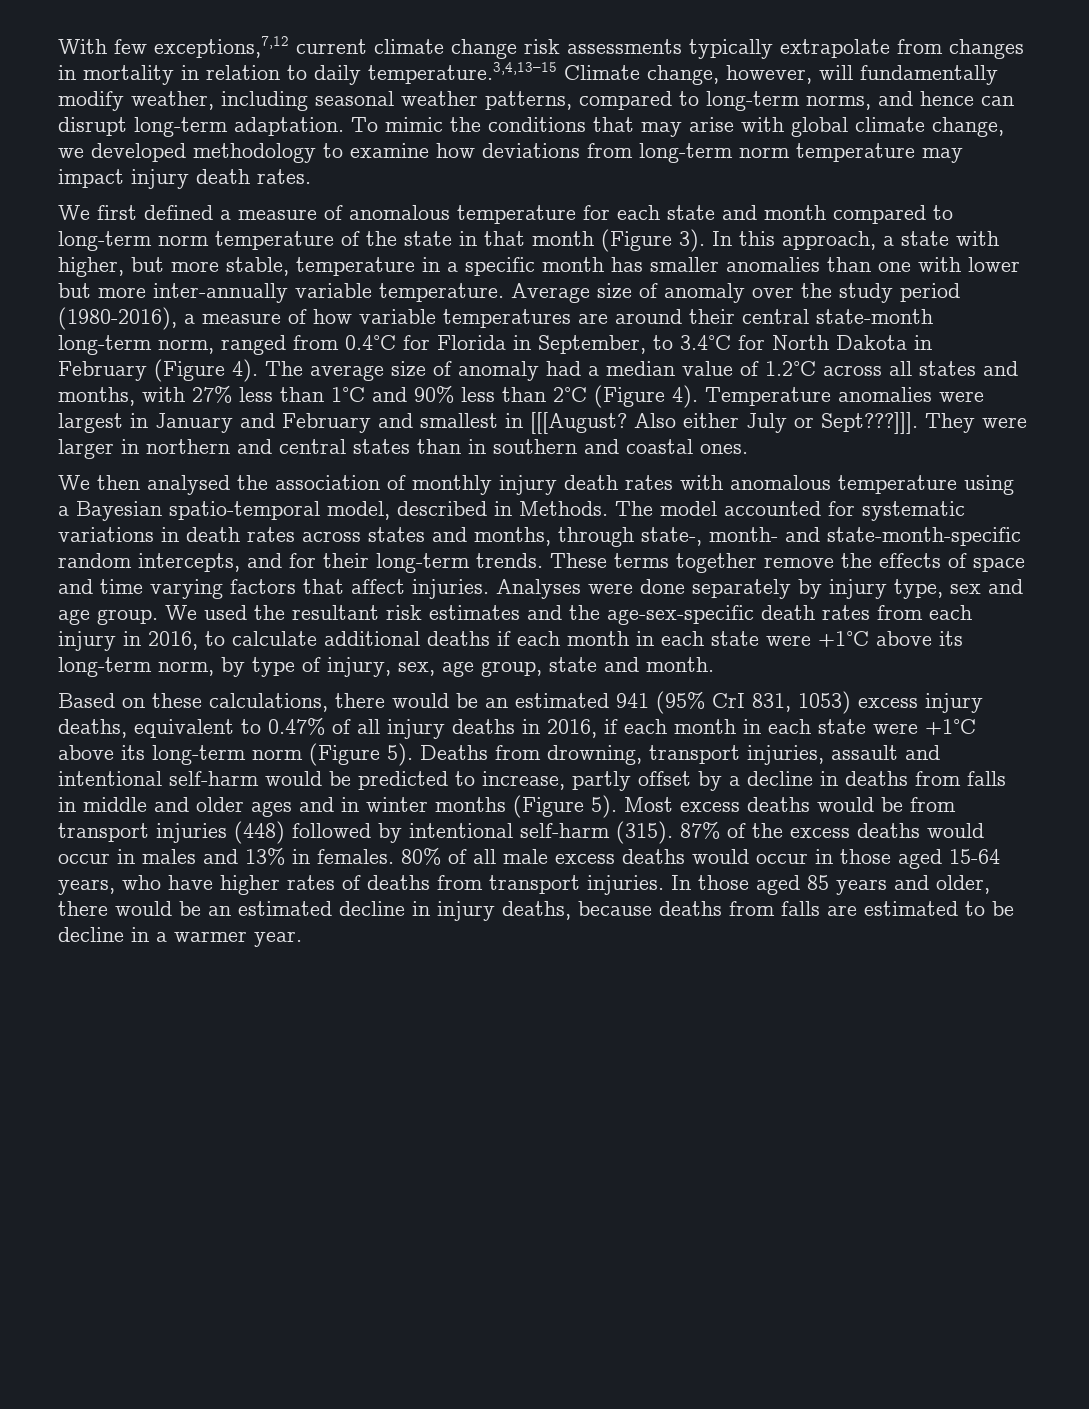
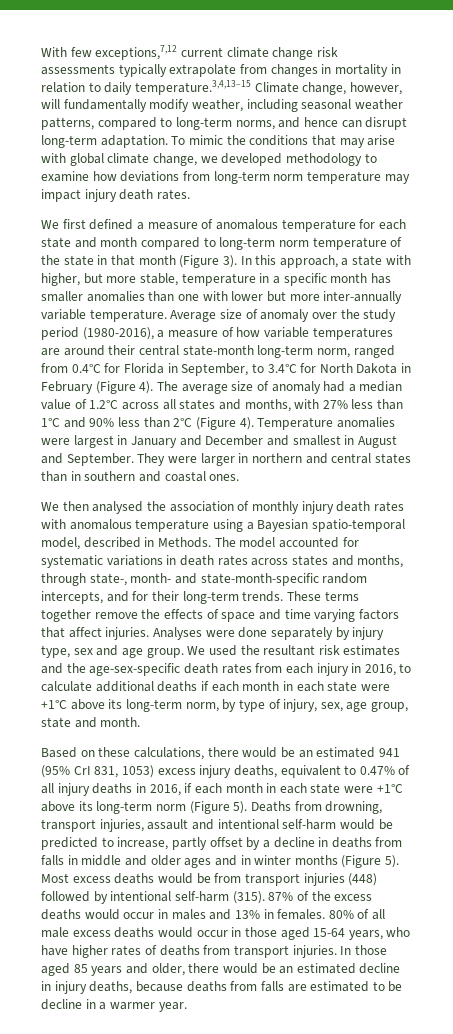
- Temperature anomalies were largest in January and February and smallest in [[[August? Also either July or Sept???]]].
+ Temperature anomalies were largest in January and December and smallest in August and September.

